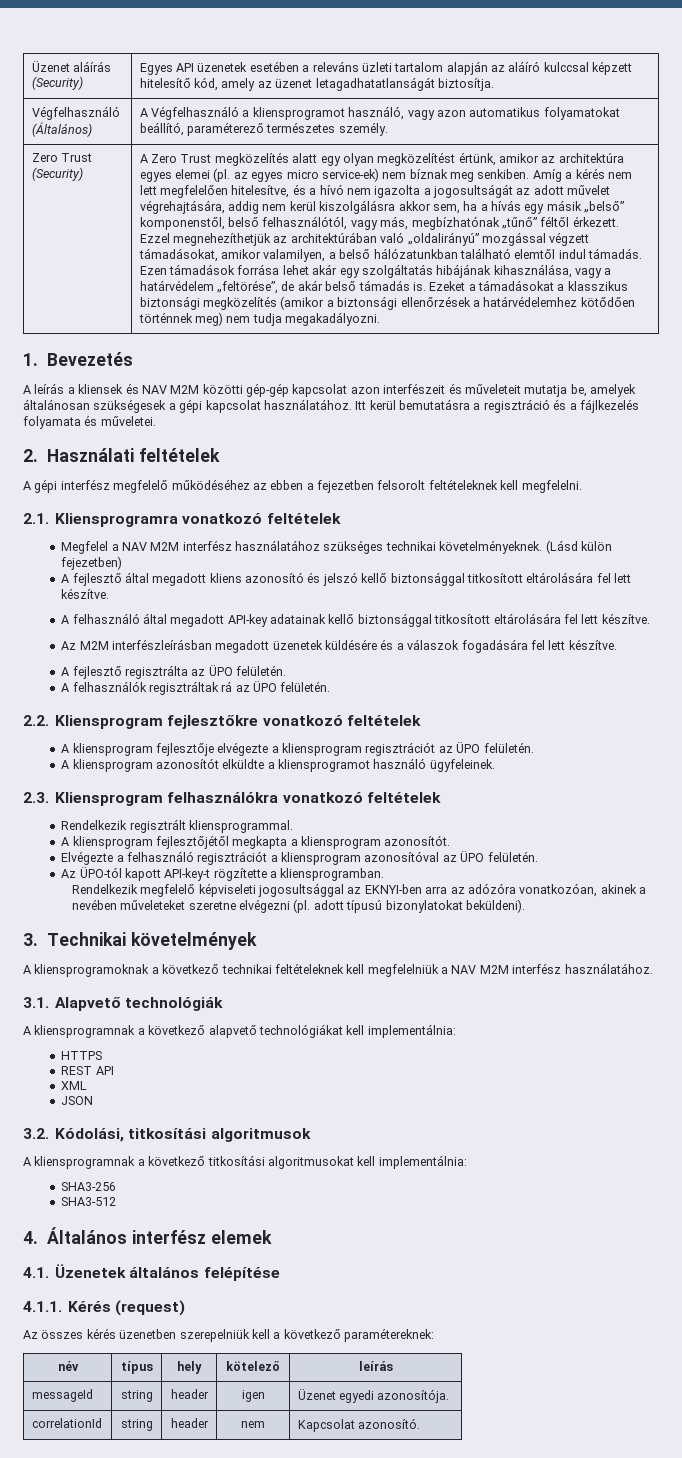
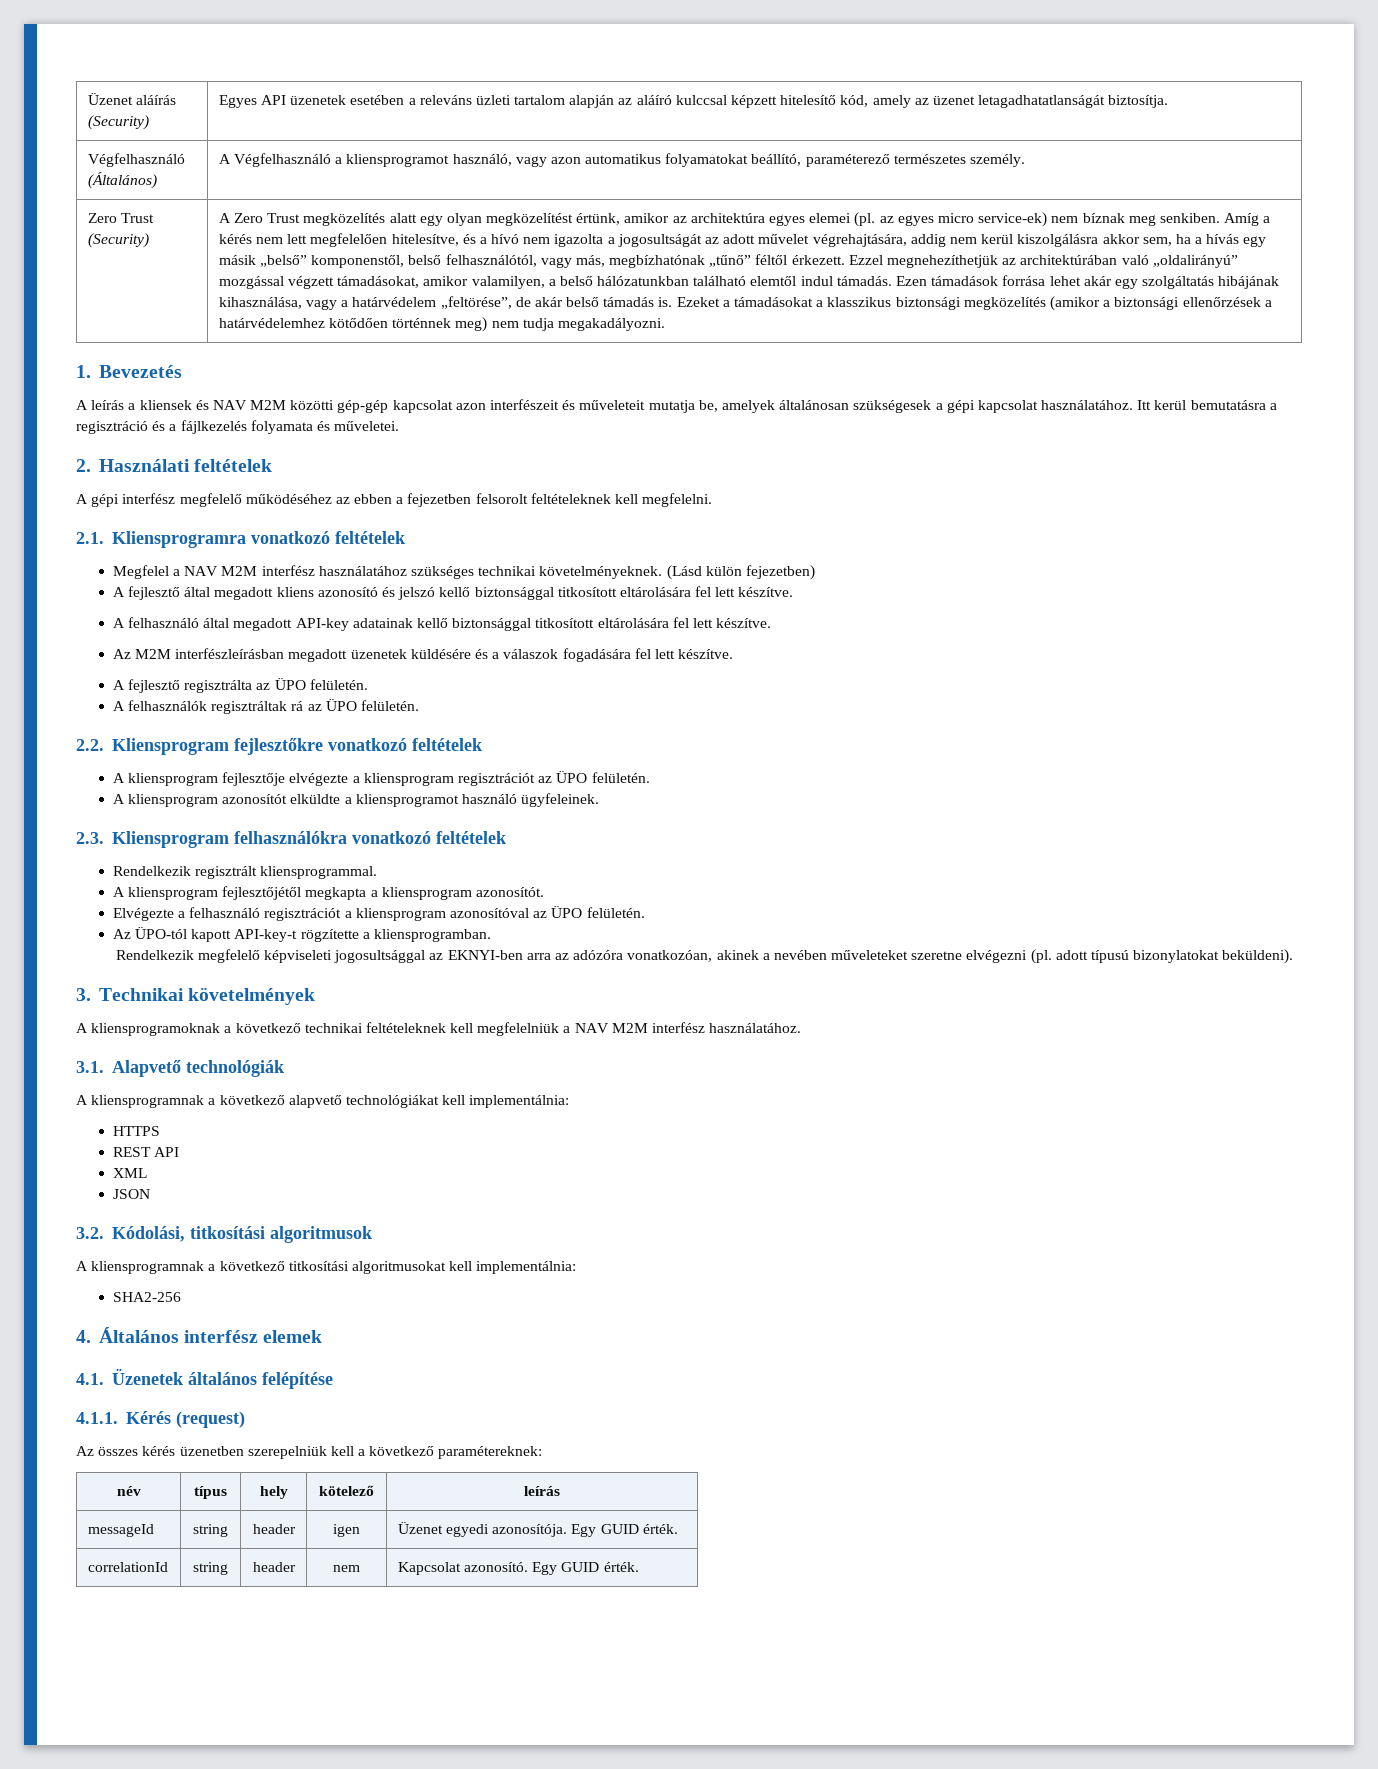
- SHA3-256
- SHA3-512
+ SHA2-256
- messageId | string | header | igen | Üzenet egyedi azonosítója.
+ messageId | string | header | igen | Üzenet egyedi azonosítója. Egy GUID érték.
- correlationId | string | header | nem | Kapcsolat azonosító.
+ correlationId | string | header | nem | Kapcsolat azonosító. Egy GUID érték.

